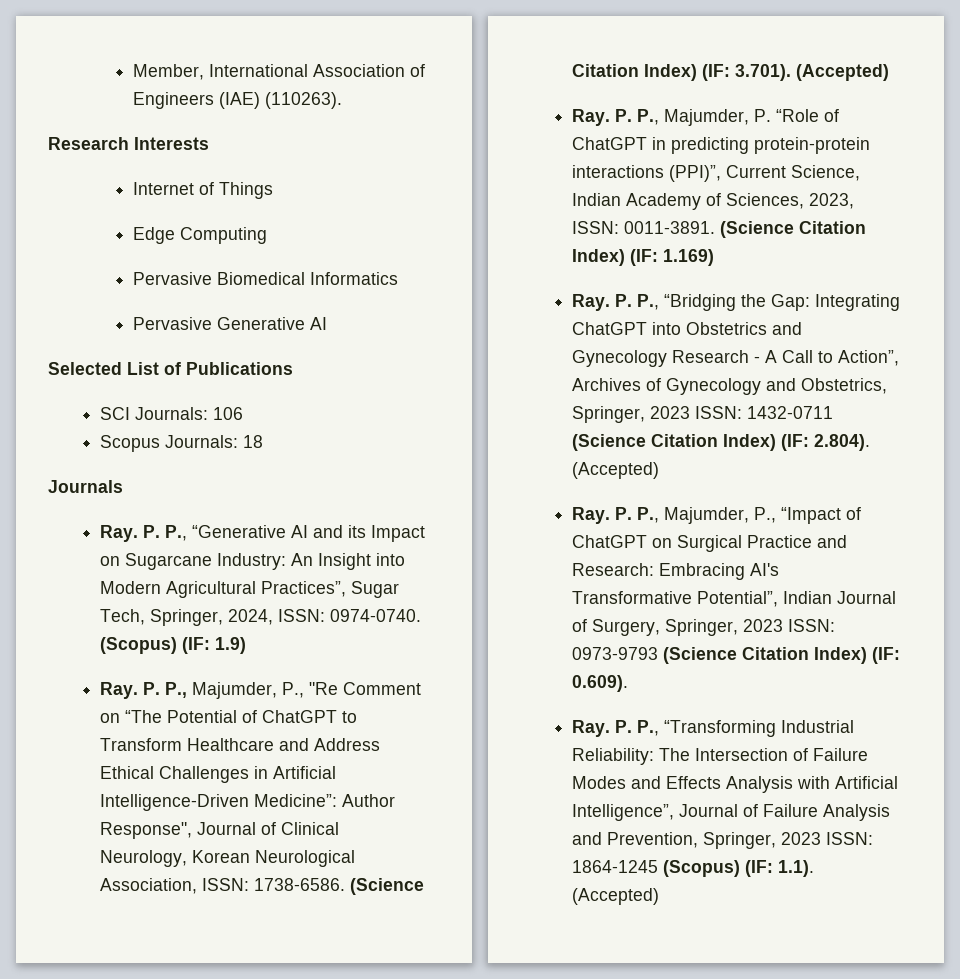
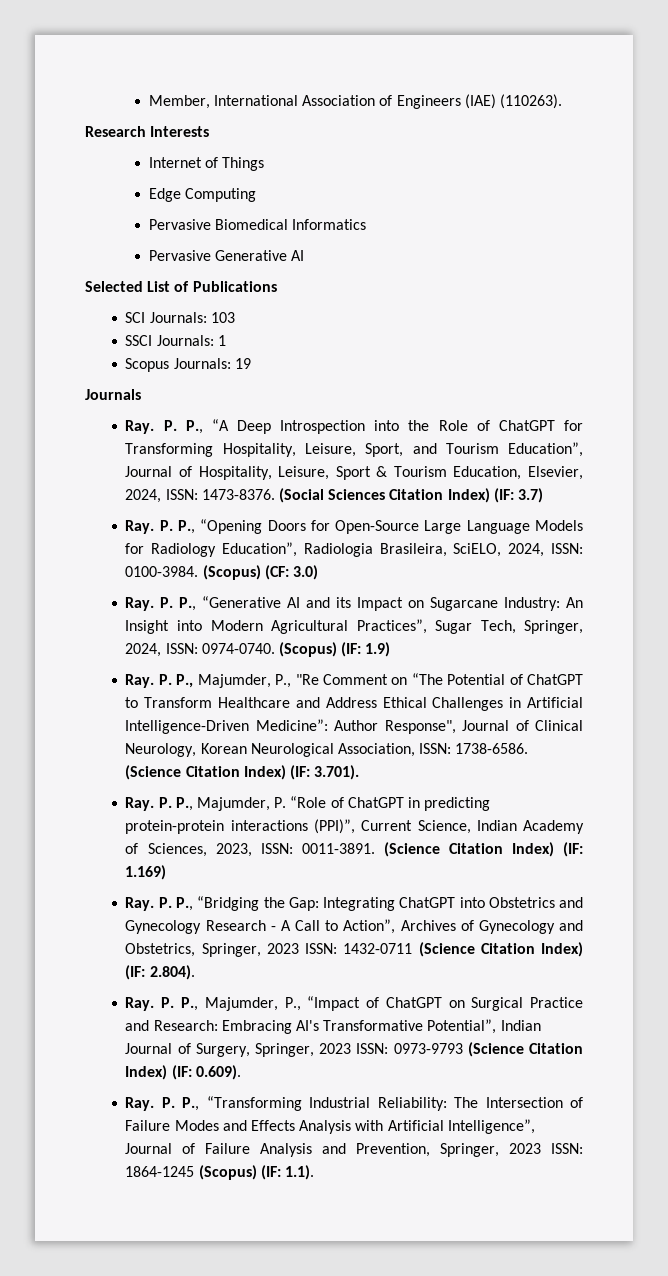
- SCI Journals: 106
+ SCI Journals: 103
+ SSCI Journals: 1
- Scopus Journals: 18
+ Scopus Journals: 19
+ Ray. P. P., “A Deep Introspection into the Role of ChatGPT for Transforming Hospitality, Leisure, Sport, and Tourism Education”, Journal of Hospitality, Leisure, Sport & Tourism Education, Elsevier, 2024, ISSN: 1473-8376. (Social Sciences Citation Index) (IF: 3.7)
+ Ray. P. P., “Opening Doors for Open-Source Large Language Models for Radiology Education”, Radiologia Brasileira, SciELO, 2024, ISSN: 0100-3984. (Scopus) (CF: 3.0)
- (Science Citation Index) (IF: 3.701). (Accepted)
+ (Science Citation Index) (IF: 3.701).
- Ray. P. P., “Bridging the Gap: Integrating ChatGPT into Obstetrics and Gynecology Research - A Call to Action”, Archives of Gynecology and Obstetrics, Springer, 2023 ISSN: 1432-0711 (Science Citation Index) (IF: 2.804). (Accepted)
+ Ray. P. P., “Bridging the Gap: Integrating ChatGPT into Obstetrics and Gynecology Research - A Call to Action”, Archives of Gynecology and Obstetrics, Springer, 2023 ISSN: 1432-0711 (Science Citation Index) (IF: 2.804).
- Ray. P. P., “Transforming Industrial Reliability: The Intersection of Failure Modes and Effects Analysis with Artificial Intelligence”, Journal of Failure Analysis and Prevention, Springer, 2023 ISSN: 1864-1245 (Scopus) (IF: 1.1). (Accepted)
+ Ray. P. P., “Transforming Industrial Reliability: The Intersection of Failure Modes and Effects Analysis with Artificial Intelligence”, Journal of Failure Analysis and Prevention, Springer, 2023 ISSN: 1864-1245 (Scopus) (IF: 1.1).

